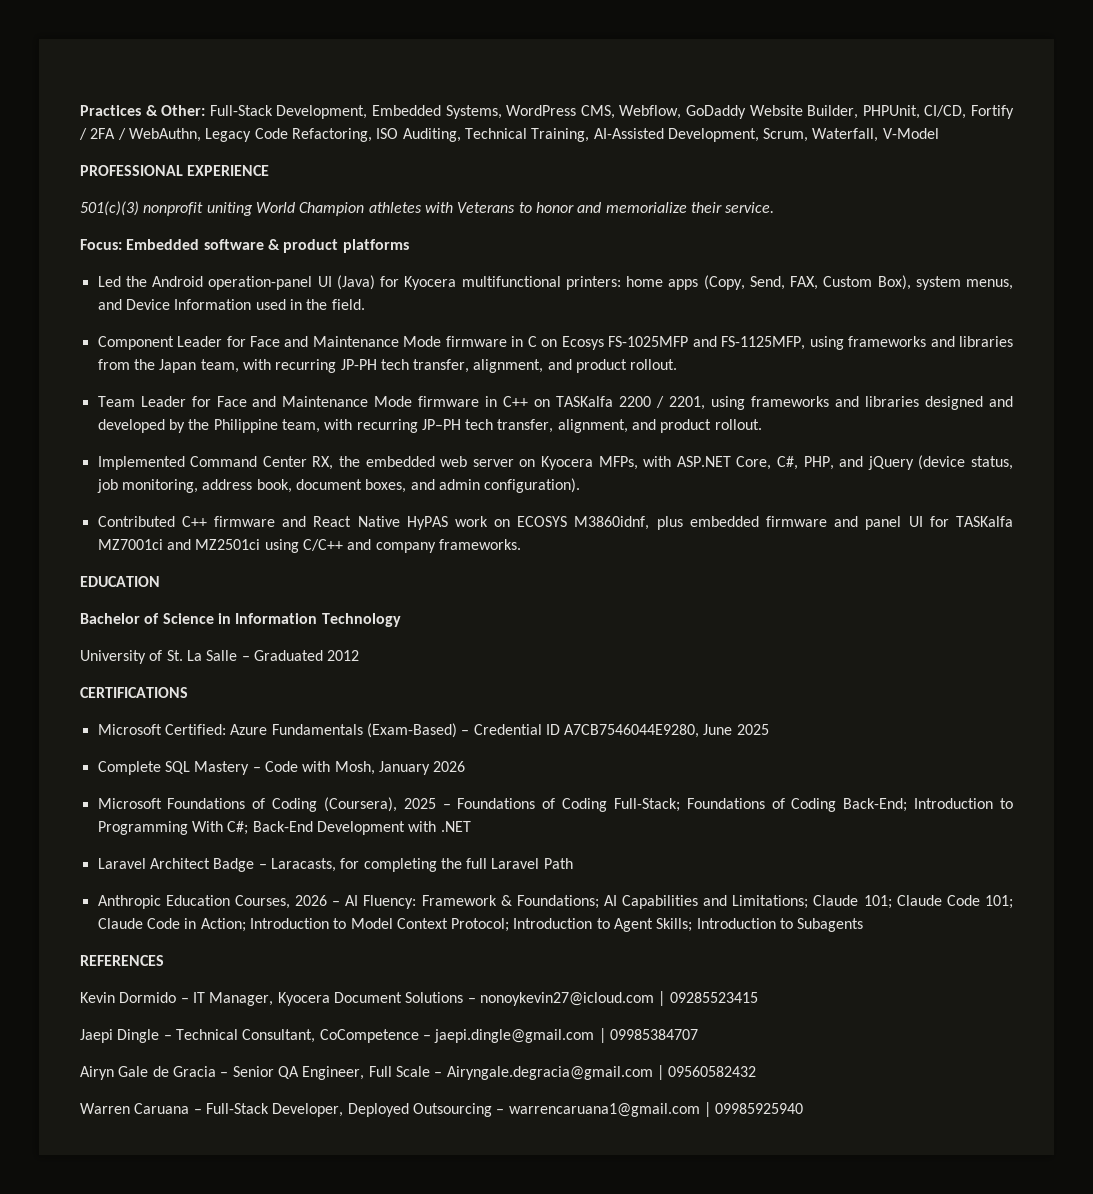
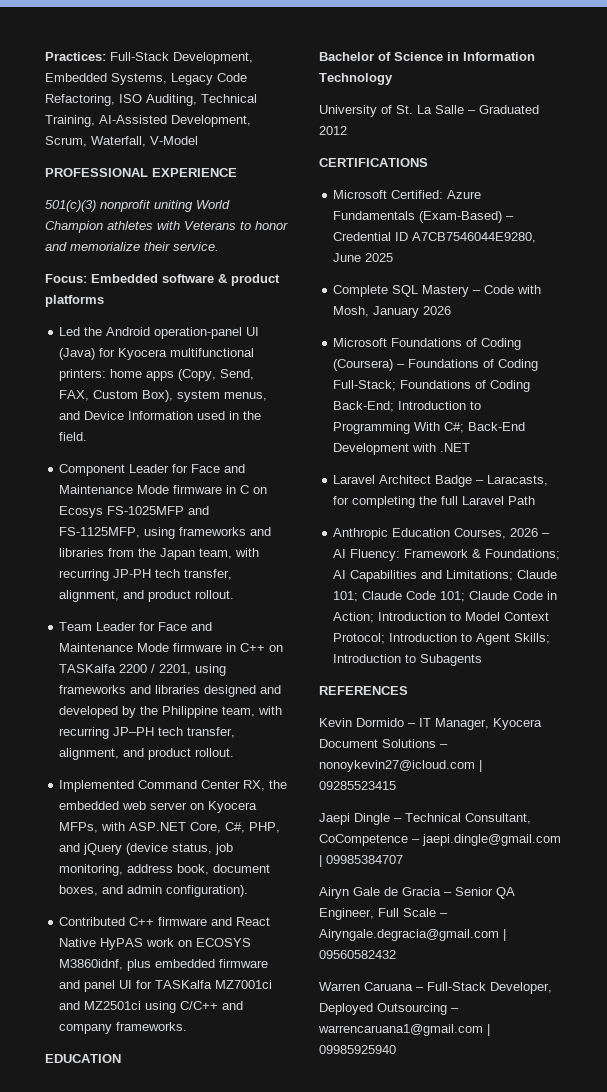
- Practices & Other: Full-Stack Development, Embedded Systems, WordPress CMS, Webflow, GoDaddy Website Builder, PHPUnit, CI/CD, Fortify / 2FA / WebAuthn, Legacy Code Refactoring, ISO Auditing, Technical Training, AI-Assisted Development, Scrum, Waterfall, V-Model
+ Practices: Full-Stack Development, Embedded Systems, Legacy Code Refactoring, ISO Auditing, Technical Training, AI-Assisted Development, Scrum, Waterfall, V-Model
- Microsoft Foundations of Coding (Coursera), 2025 – Foundations of Coding Full-Stack; Foundations of Coding Back-End; Introduction to Programming With C#; Back-End Development with .NET
+ Microsoft Foundations of Coding (Coursera) – Foundations of Coding Full-Stack; Foundations of Coding Back-End; Introduction to Programming With C#; Back-End Development with .NET

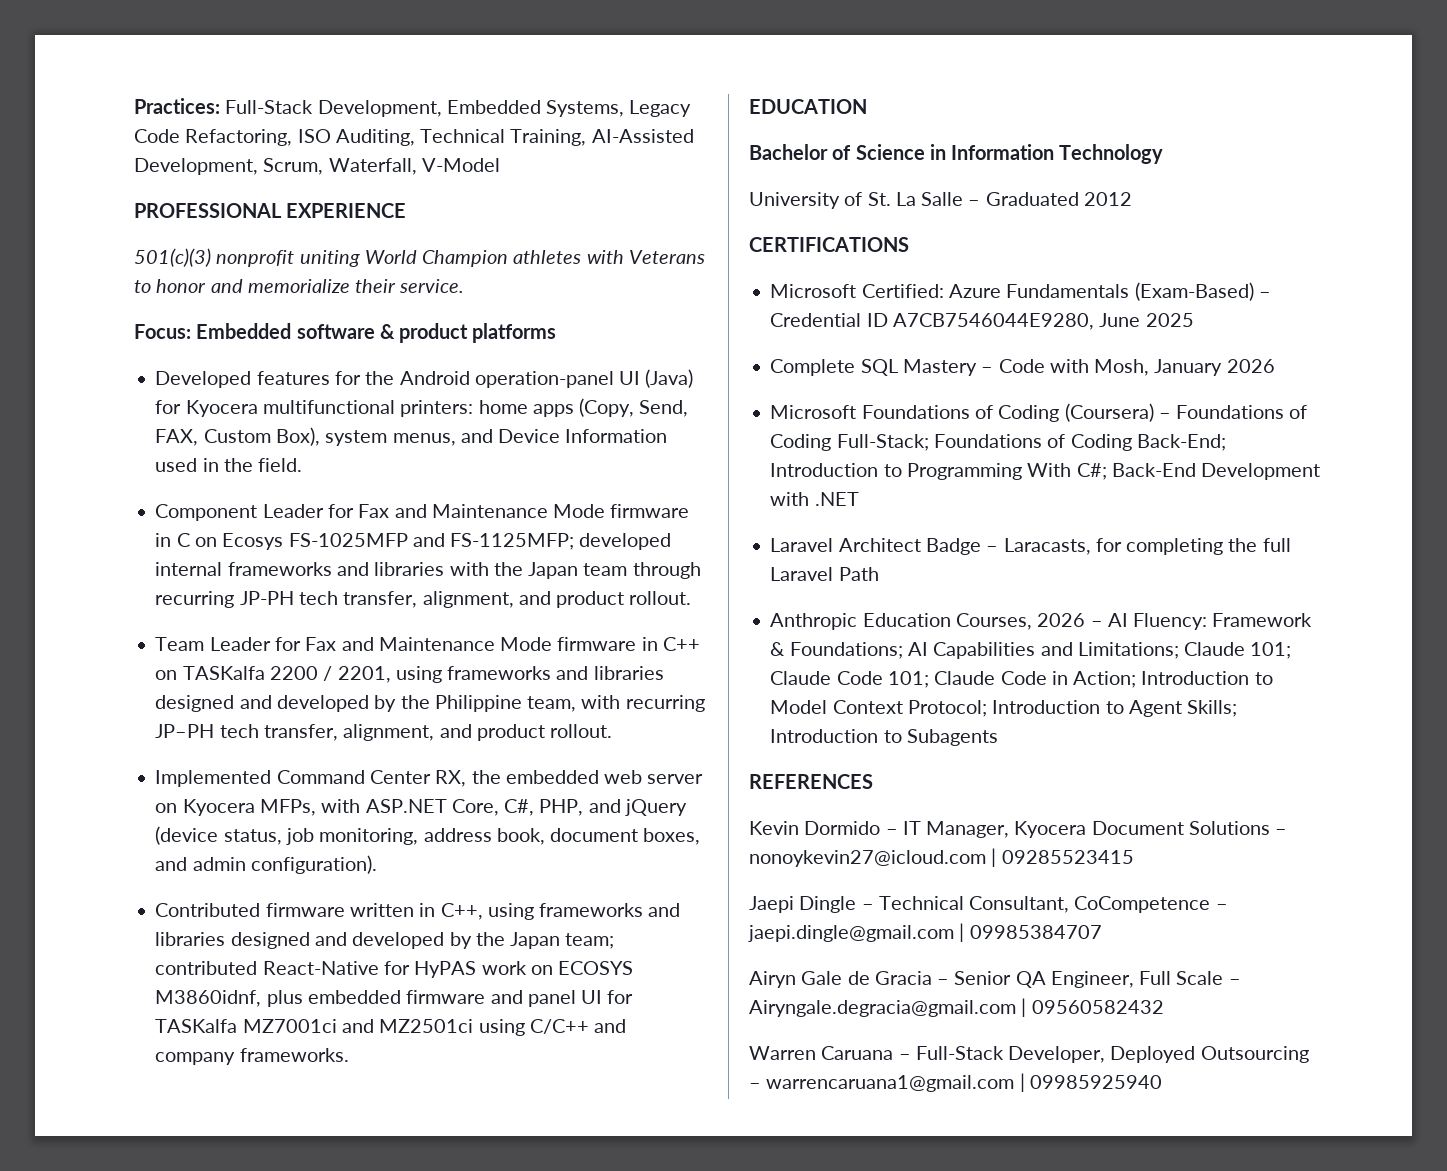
- Led the Android operation-panel UI (Java) for Kyocera multifunctional printers: home apps (Copy, Send, FAX, Custom Box), system menus, and Device Information used in the field.
+ Developed features for the Android operation-panel UI (Java) for Kyocera multifunctional printers: home apps (Copy, Send, FAX, Custom Box), system menus, and Device Information used in the field.
- Component Leader for Face and Maintenance Mode firmware in C on Ecosys FS-1025MFP and FS-1125MFP, using frameworks and libraries from the Japan team, with recurring JP-PH tech transfer, alignment, and product rollout.
+ Component Leader for Fax and Maintenance Mode firmware in C on Ecosys FS-1025MFP and FS-1125MFP; developed internal frameworks and libraries with the Japan team through recurring JP-PH tech transfer, alignment, and product rollout.
- Team Leader for Face and Maintenance Mode firmware in C++ on TASKalfa 2200 / 2201, using frameworks and libraries designed and developed by the Philippine team, with recurring JP–PH tech transfer, alignment, and product rollout.
+ Team Leader for Fax and Maintenance Mode firmware in C++ on TASKalfa 2200 / 2201, using frameworks and libraries designed and developed by the Philippine team, with recurring JP–PH tech transfer, alignment, and product rollout.
- Contributed C++ firmware and React Native HyPAS work on ECOSYS M3860idnf, plus embedded firmware and panel UI for TASKalfa MZ7001ci and MZ2501ci using C/C++ and company frameworks.
+ Contributed firmware written in C++, using frameworks and libraries designed and developed by the Japan team; contributed React-Native for HyPAS work on ECOSYS M3860idnf, plus embedded firmware and panel UI for TASKalfa MZ7001ci and MZ2501ci using C/C++ and company frameworks.

